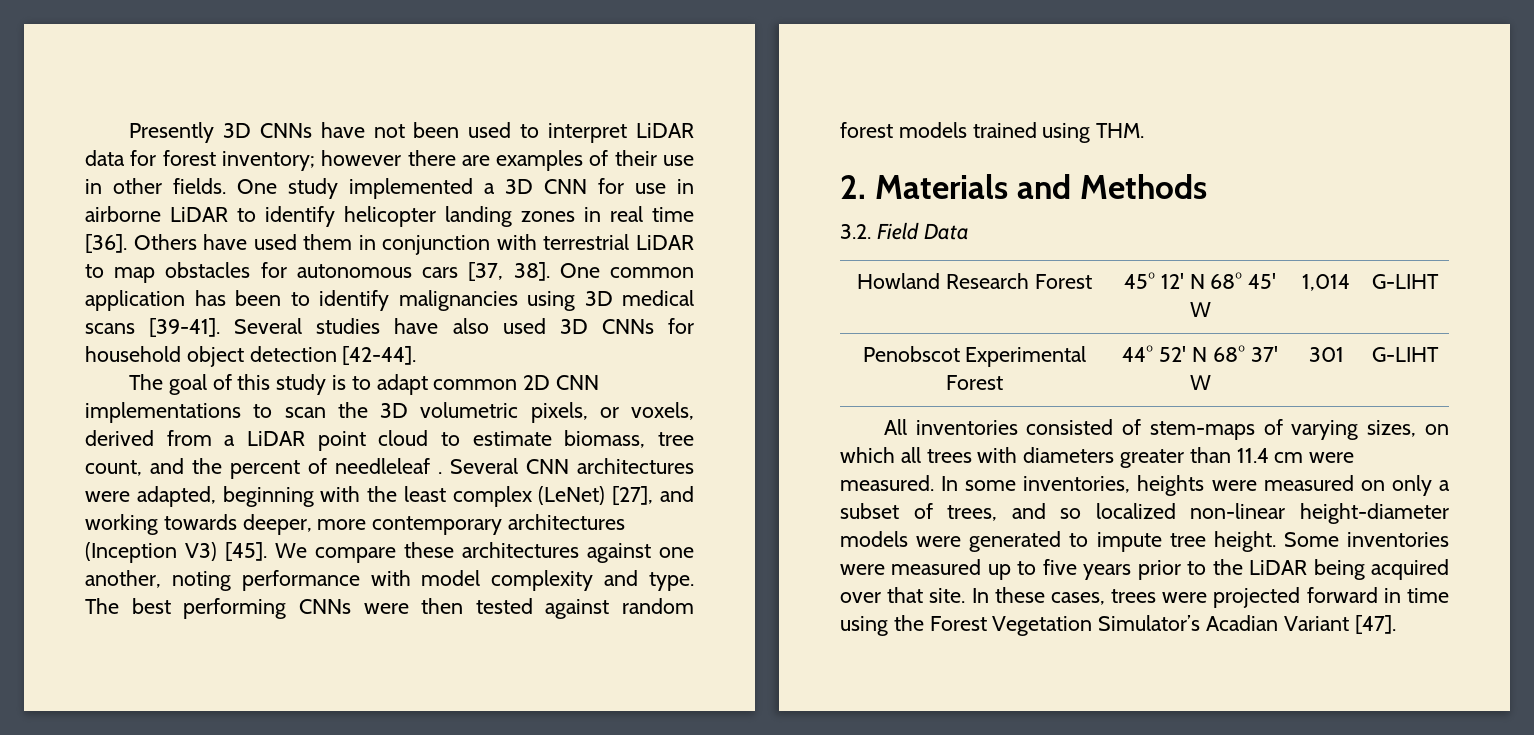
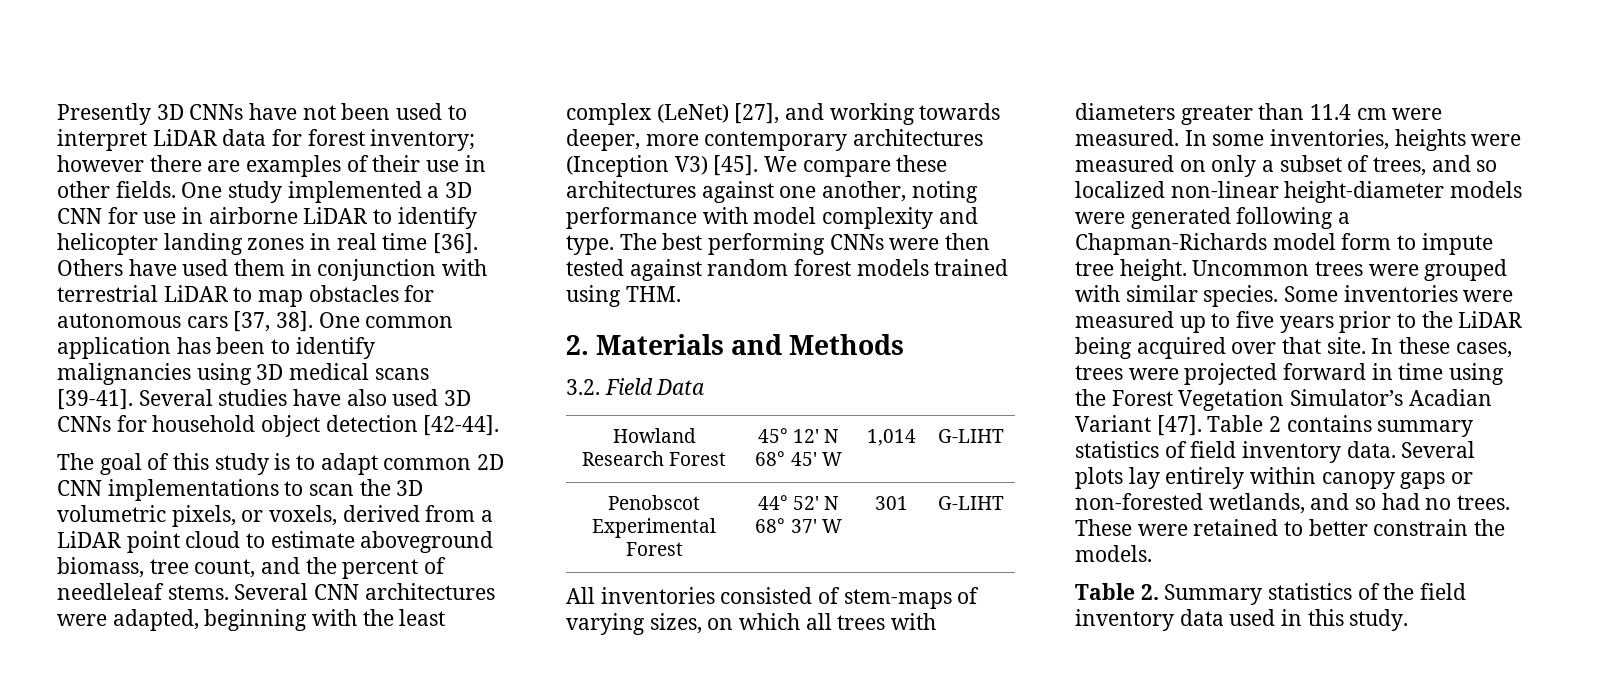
- The goal of this study is to adapt common 2D CNN implementations to scan the 3D volumetric pixels, or voxels, derived from a LiDAR point cloud to estimate biomass, tree count, and the percent of needleleaf .
+ The goal of this study is to adapt common 2D CNN implementations to scan the 3D volumetric pixels, or voxels, derived from a LiDAR point cloud to estimate aboveground biomass, tree count, and the percent of needleleaf stems.
- In some inventories, heights were measured on only a subset of trees, and so localized non-linear height-diameter models were generated to impute tree height.
+ In some inventories, heights were measured on only a subset of trees, and so localized non-linear height-diameter models were generated following a Chapman-Richards model form to impute tree height. Uncommon trees were grouped with similar species.
+ Table 2 contains summary statistics of field inventory data. Several plots lay entirely within canopy gaps or non-forested wetlands, and so had no trees. These were retained to better constrain the models.
+ Table 2. Summary statistics of the field inventory data used in this study.

